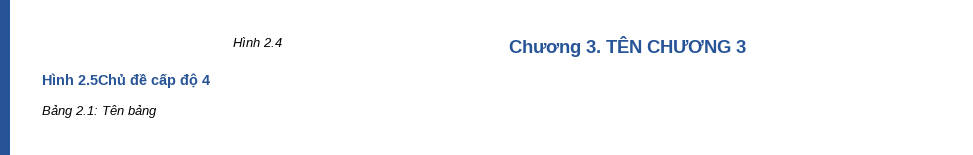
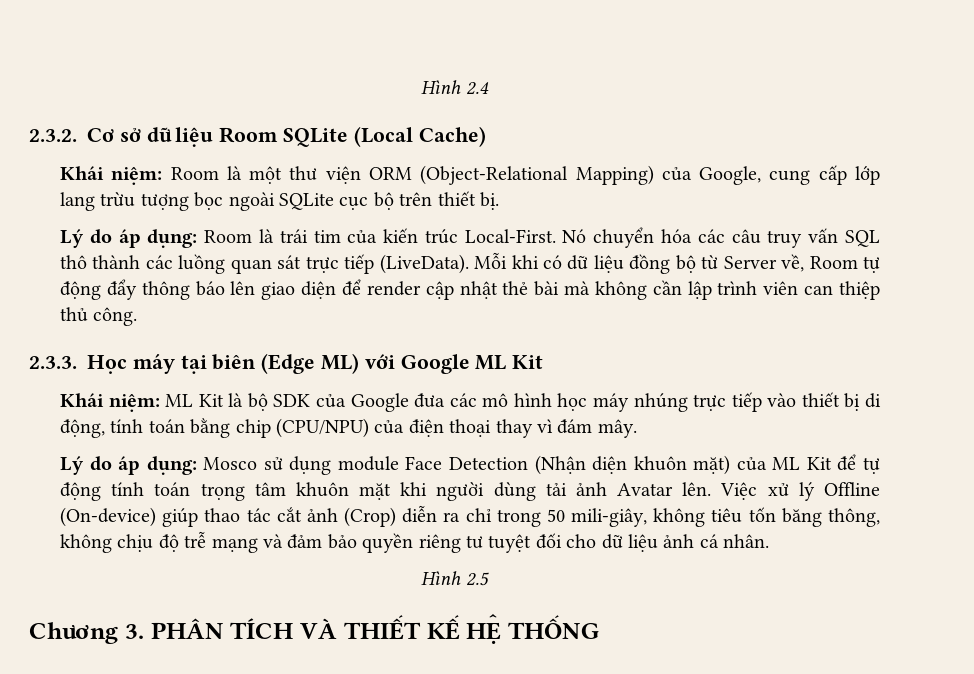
- Hình 2.5Chủ đề cấp độ 4
- Bảng 2.1: Tên bảng
- Chương 3. TÊN CHƯƠNG 3
+ 2.3.2. Cơ sở dữ liệu Room SQLite (Local Cache)
+ Khái niệm: Room là một thư viện ORM (Object-Relational Mapping) của Google, cung cấp lớp lang trừu tượng bọc ngoài SQLite cục bộ trên thiết bị.
+ Lý do áp dụng: Room là trái tim của kiến trúc Local-First. Nó chuyển hóa các câu truy vấn SQL thô thành các luồng quan sát trực tiếp (LiveData). Mỗi khi có dữ liệu đồng bộ từ Server về, Room tự động đẩy thông báo lên giao diện để render cập nhật thẻ bài mà không cần lập trình viên can thiệp thủ công.
+ 2.3.3. Học máy tại biên (Edge ML) với Google ML Kit
+ Khái niệm: ML Kit là bộ SDK của Google đưa các mô hình học máy nhúng trực tiếp vào thiết bị di động, tính toán bằng chip (CPU/NPU) của điện thoại thay vì đám mây.
+ Lý do áp dụng: Mosco sử dụng module Face Detection (Nhận diện khuôn mặt) của ML Kit để tự động tính toán trọng tâm khuôn mặt khi người dùng tải ảnh Avatar lên. Việc xử lý Offline (On-device) giúp thao tác cắt ảnh (Crop) diễn ra chỉ trong 50 mili-giây, không tiêu tốn băng thông, không chịu độ trễ mạng và đảm bảo quyền riêng tư tuyệt đối cho dữ liệu ảnh cá nhân.
+ Hình 2.5
+ Chương 3. PHÂN TÍCH VÀ THIẾT KẾ HỆ THỐNG

